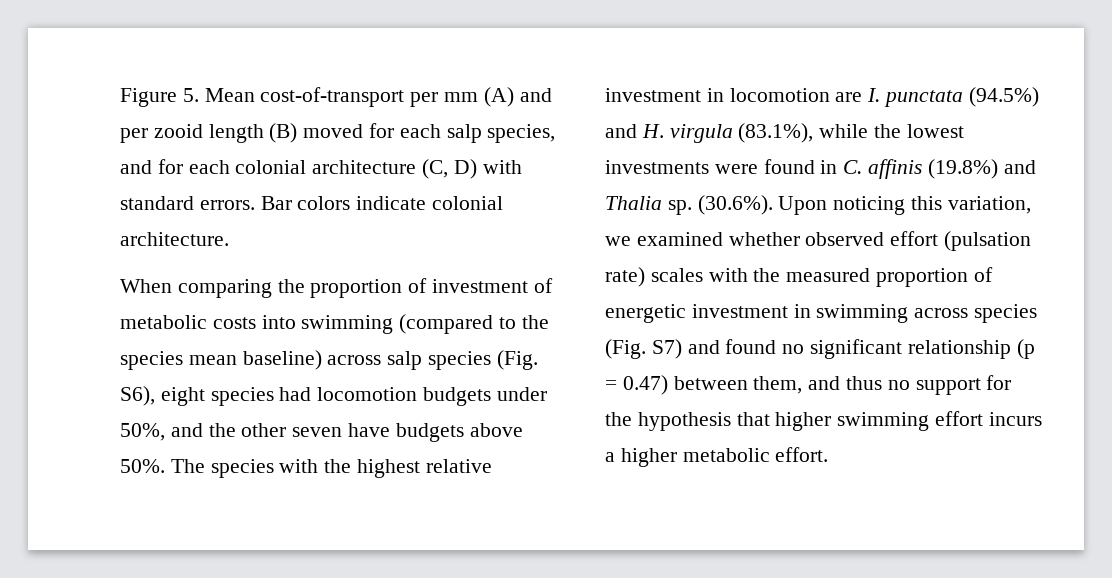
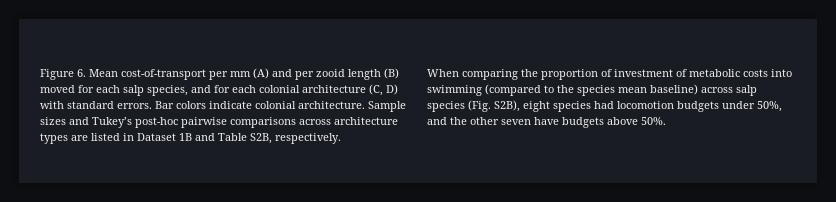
- Figure 5. Mean cost-of-transport per mm (A) and per zooid length (B) moved for each salp species, and for each colonial architecture (C, D) with standard errors.
+ Figure 6. Mean cost-of-transport per mm (A) and per zooid length (B) moved for each salp species, and for each colonial architecture (C, D) with standard errors.
+ Sample sizes and Tukey’s post-hoc pairwise comparisons across architecture types are listed in Dataset 1B and Table S2B, respectively.
- When comparing the proportion of investment of metabolic costs into swimming (compared to the species mean baseline) across salp species (Fig. S6), eight species had locomotion budgets under 50%, and the other seven have budgets above 50%. The species with the highest relative investment in locomotion are I. punctata (94.5%) and H. virgula (83.1%), while the lowest investments were found in C. affinis (19.8%) and Thalia sp. (30.6%). Upon noticing this variation, we examined whether observed effort (pulsation rate) scales with the measured proportion of energetic investment in swimming across species (Fig. S7) and found no significant relationship (p = 0.47) between them, and thus no support for the hypothesis that higher swimming effort incurs a higher metabolic effort.
+ When comparing the proportion of investment of metabolic costs into swimming (compared to the species mean baseline) across salp species (Fig. S2B), eight species had locomotion budgets under 50%, and the other seven have budgets above 50%.

